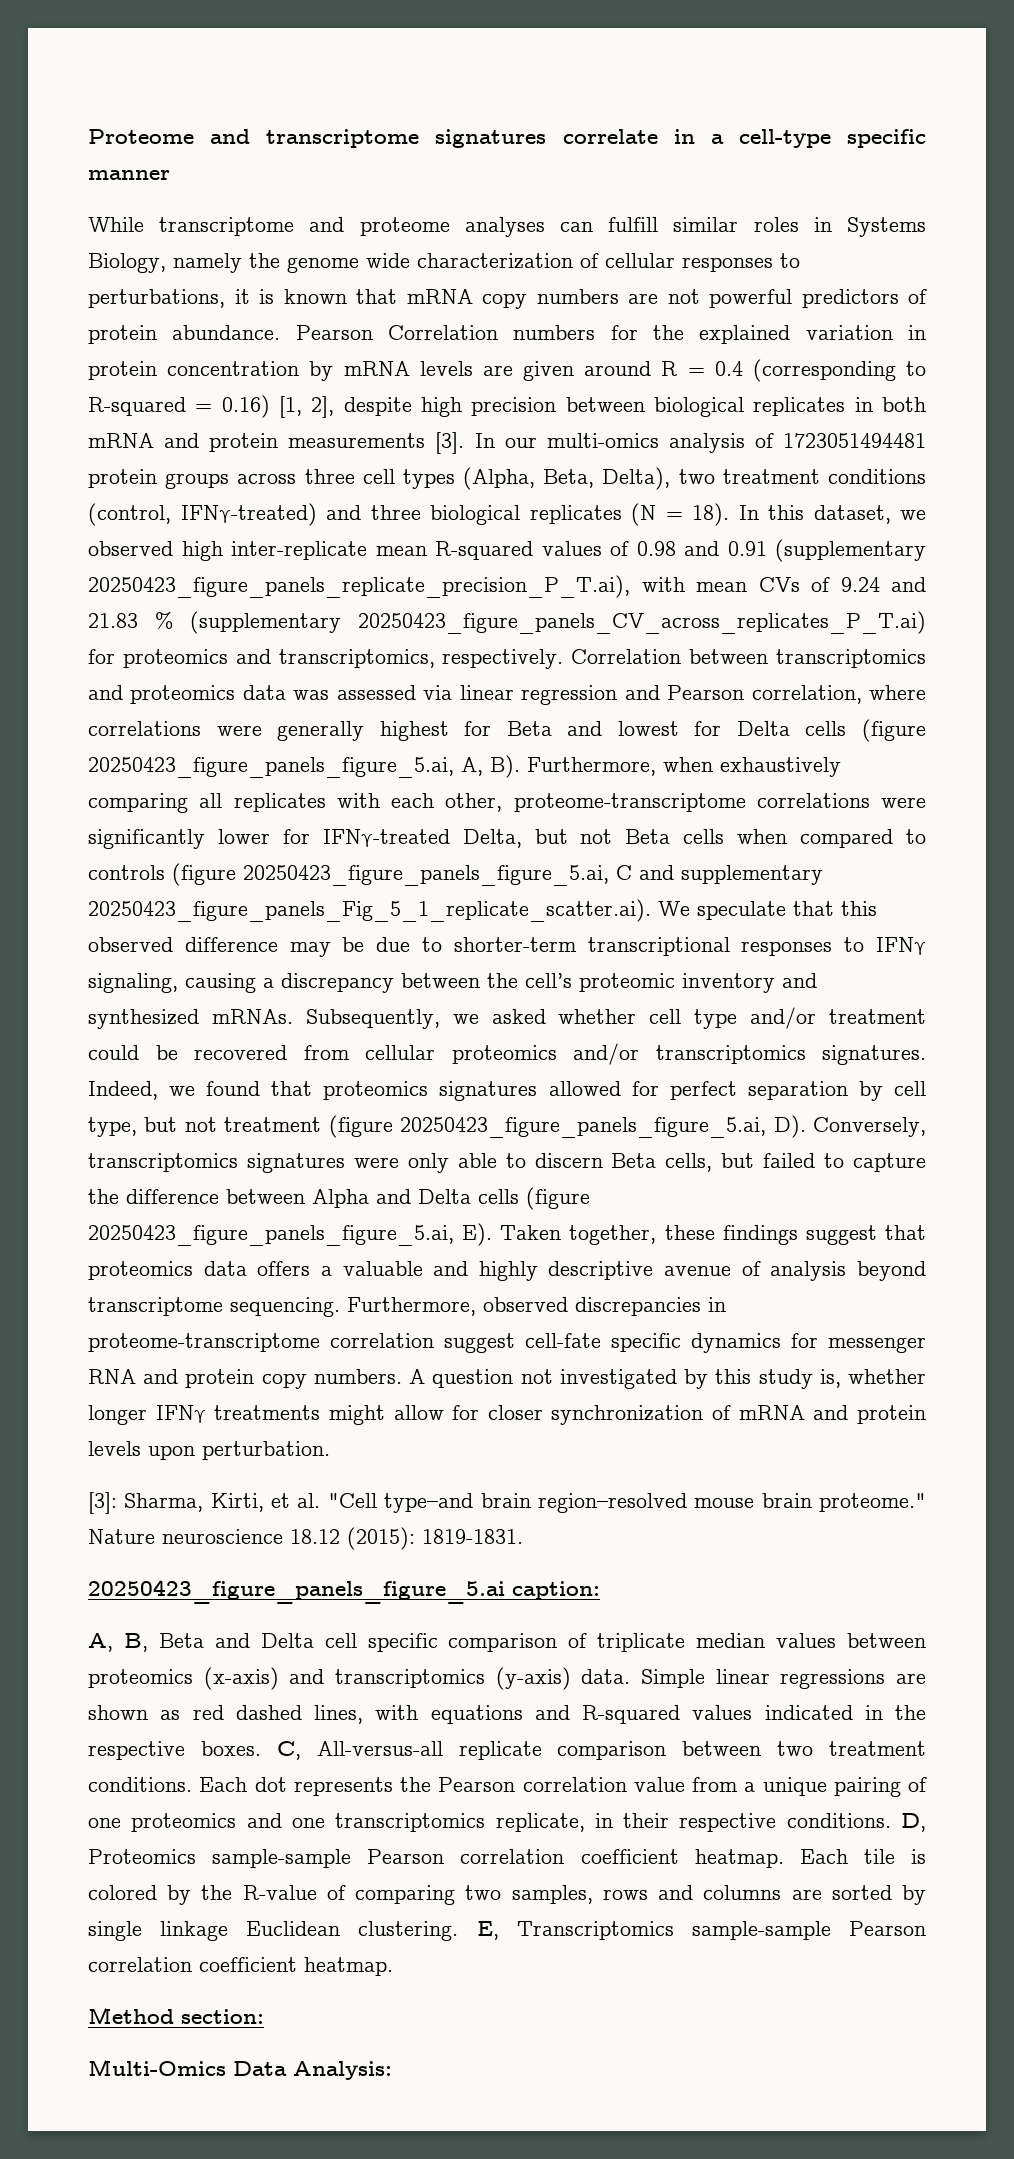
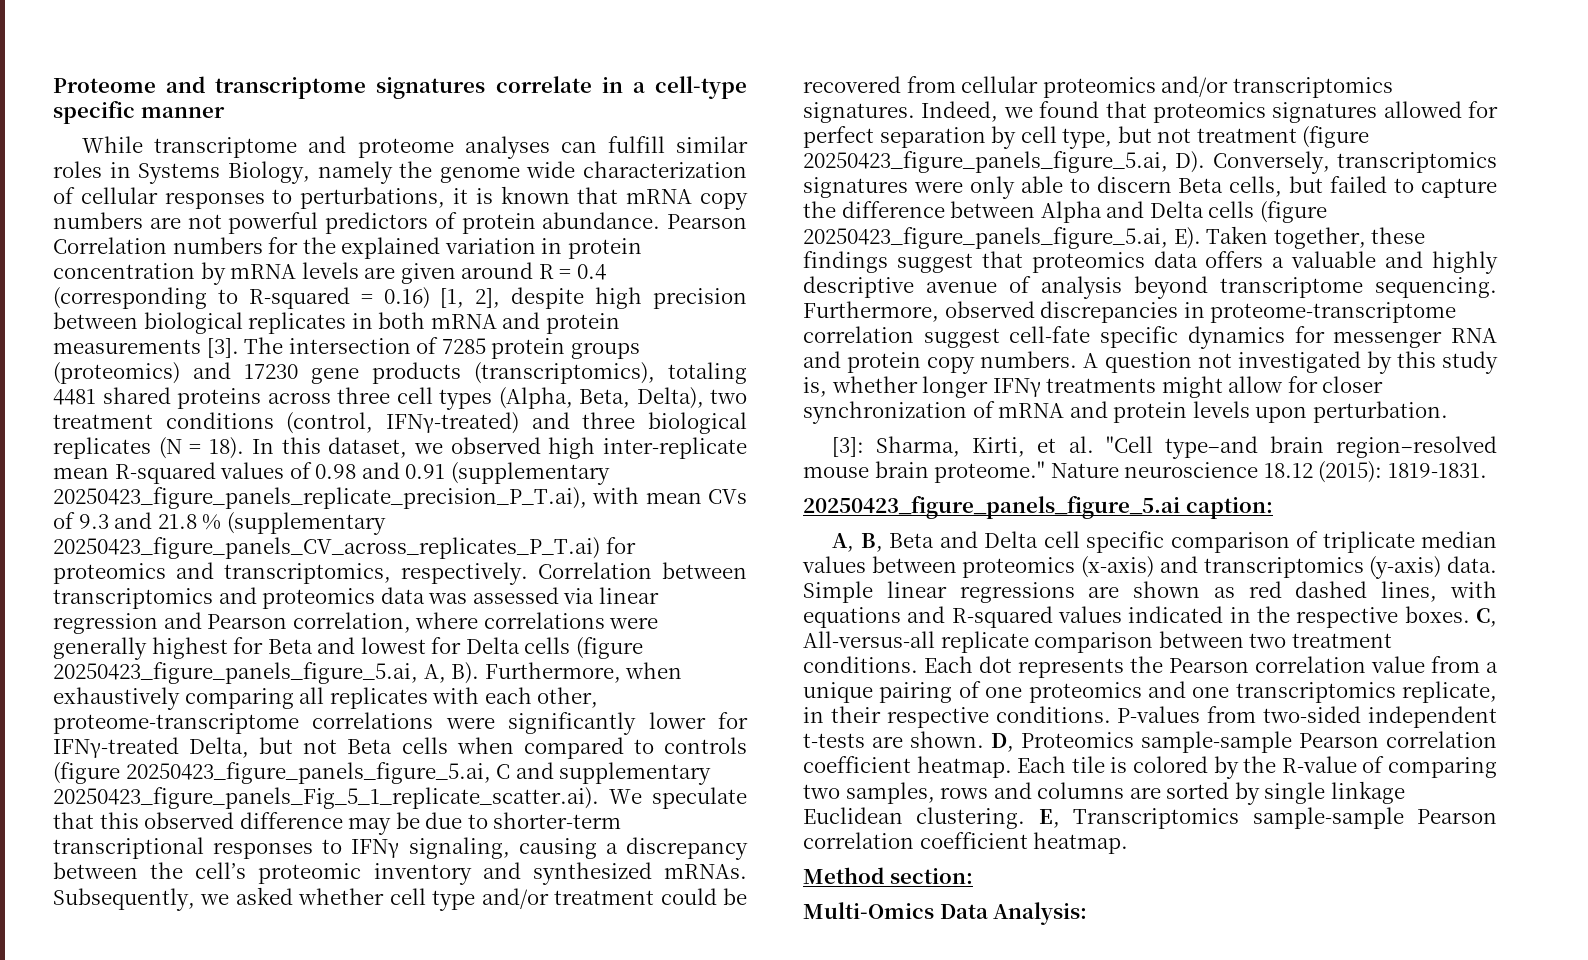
- In our multi-omics analysis of 1723051494481 protein groups across three cell types (Alpha, Beta, Delta), two treatment conditions (control, IFNγ-treated) and three biological replicates (N = 18).
+ The intersection of 7285 protein groups (proteomics) and 17230 gene products (transcriptomics), totaling 4481 shared proteins across three cell types (Alpha, Beta, Delta), two treatment conditions (control, IFNγ-treated) and three biological replicates (N = 18).
- In this dataset, we observed high inter-replicate mean R-squared values of 0.98 and 0.91 (supplementary 20250423_figure_panels_replicate_precision_P_T.ai), with mean CVs of 9.24 and 21.83 % (supplementary 20250423_figure_panels_CV_across_replicates_P_T.ai) for proteomics and transcriptomics, respectively.
+ In this dataset, we observed high inter-replicate mean R-squared values of 0.98 and 0.91 (supplementary 20250423_figure_panels_replicate_precision_P_T.ai), with mean CVs of 9.3 and 21.8 % (supplementary 20250423_figure_panels_CV_across_replicates_P_T.ai) for proteomics and transcriptomics, respectively.
+ P-values from two-sided independent t-tests are shown.

